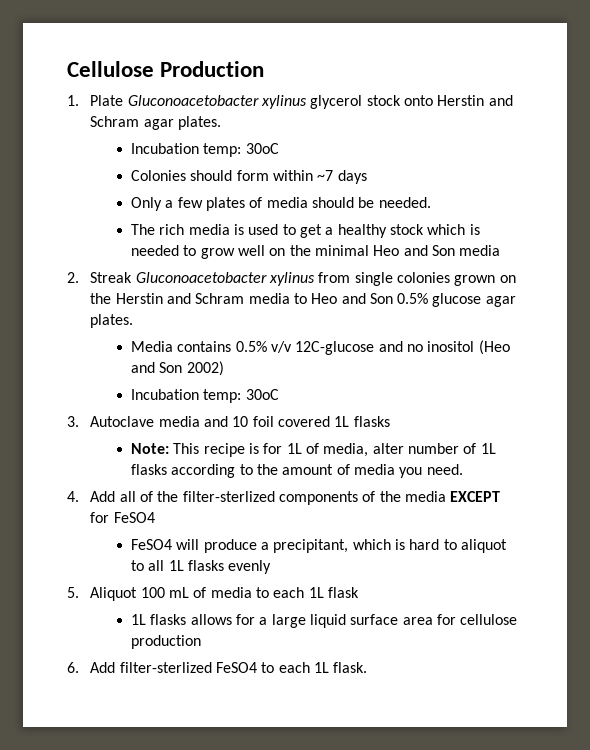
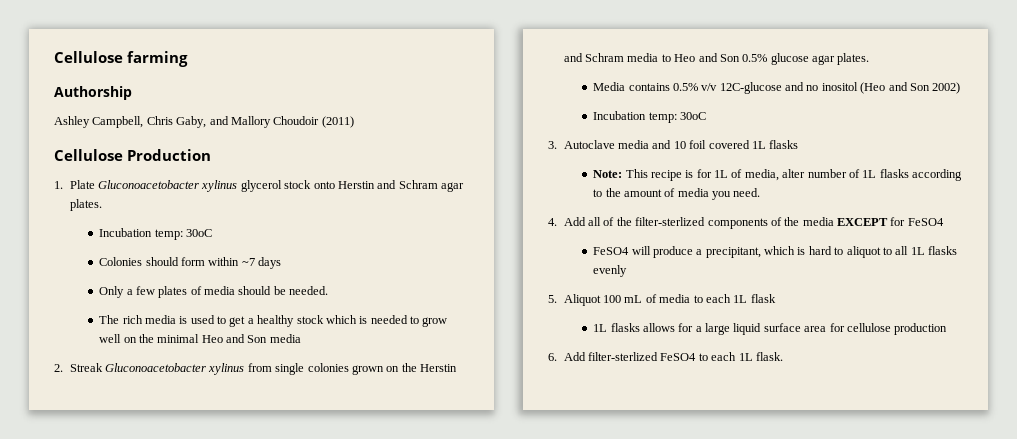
+ Cellulose farming
+ Authorship
+ Ashley Campbell, Chris Gaby, and Mallory Choudoir (2011)

